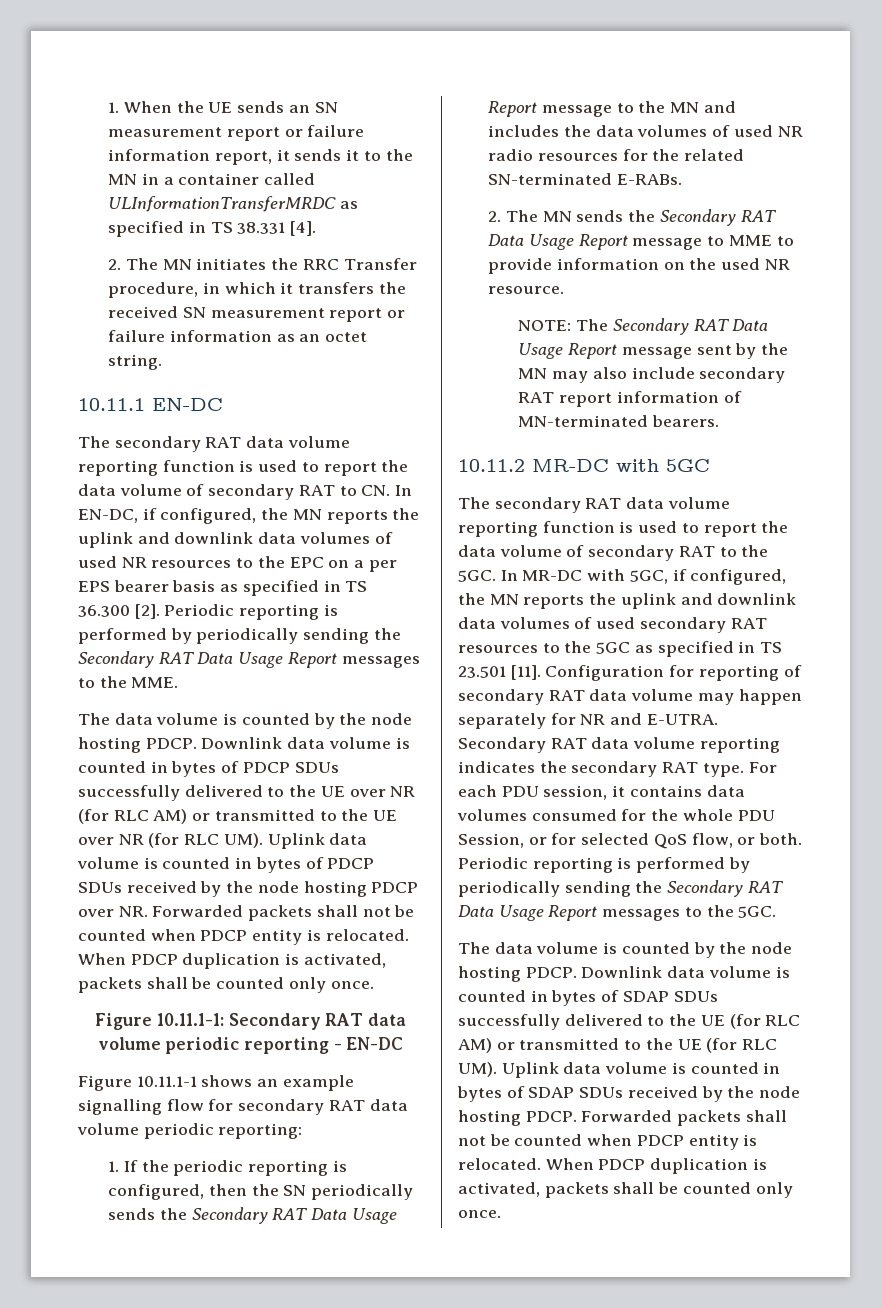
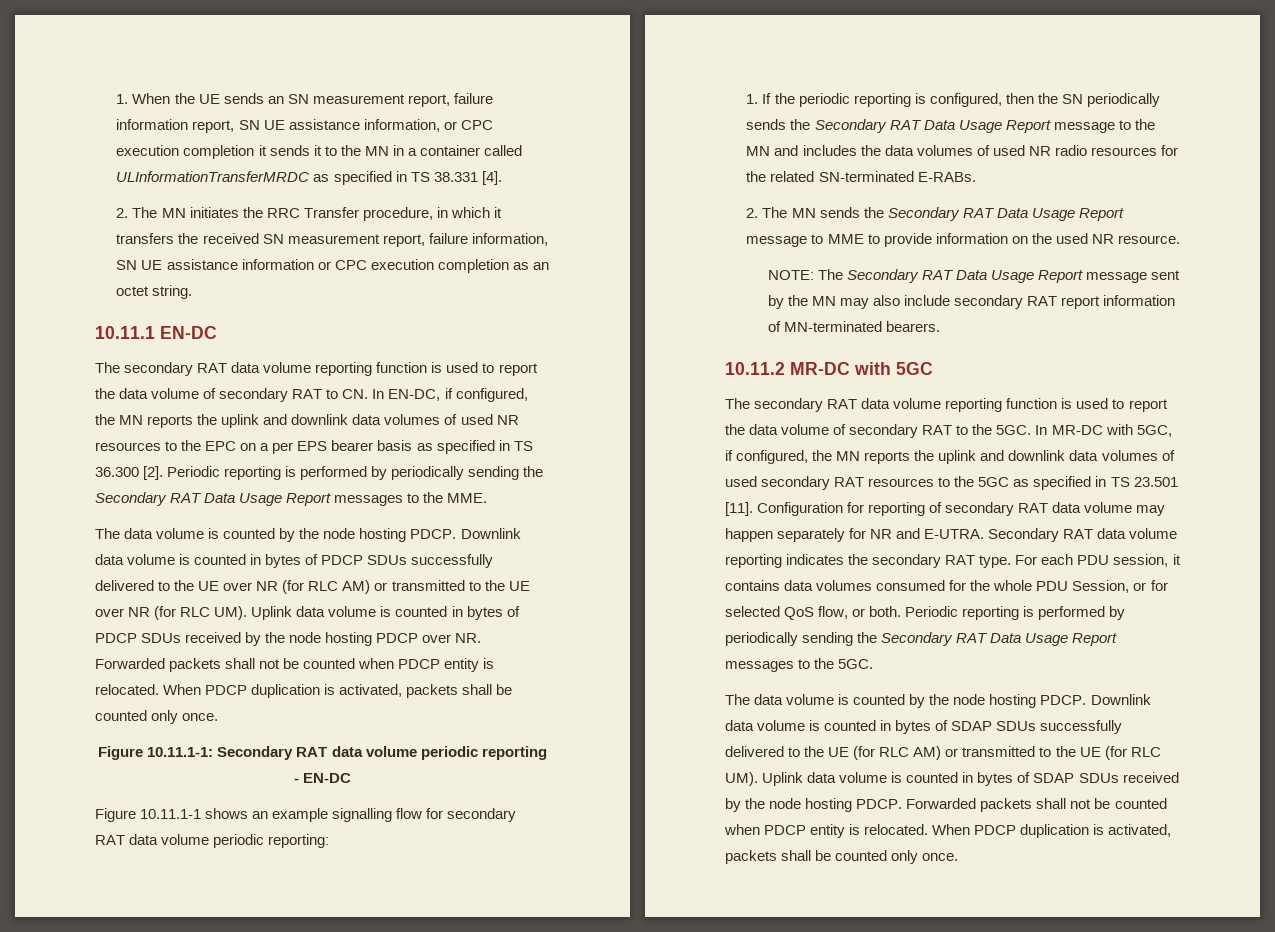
- 1. When the UE sends an SN measurement report or failure information report, it sends it to the MN in a container called ULInformationTransferMRDC as specified in TS 38.331 [4].
+ 1. When the UE sends an SN measurement report, failure information report, SN UE assistance information, or CPC execution completion it sends it to the MN in a container called ULInformationTransferMRDC as specified in TS 38.331 [4].
- 2. The MN initiates the RRC Transfer procedure, in which it transfers the received SN measurement report or failure information as an octet string.
+ 2. The MN initiates the RRC Transfer procedure, in which it transfers the received SN measurement report, failure information, SN UE assistance information or CPC execution completion as an octet string.

